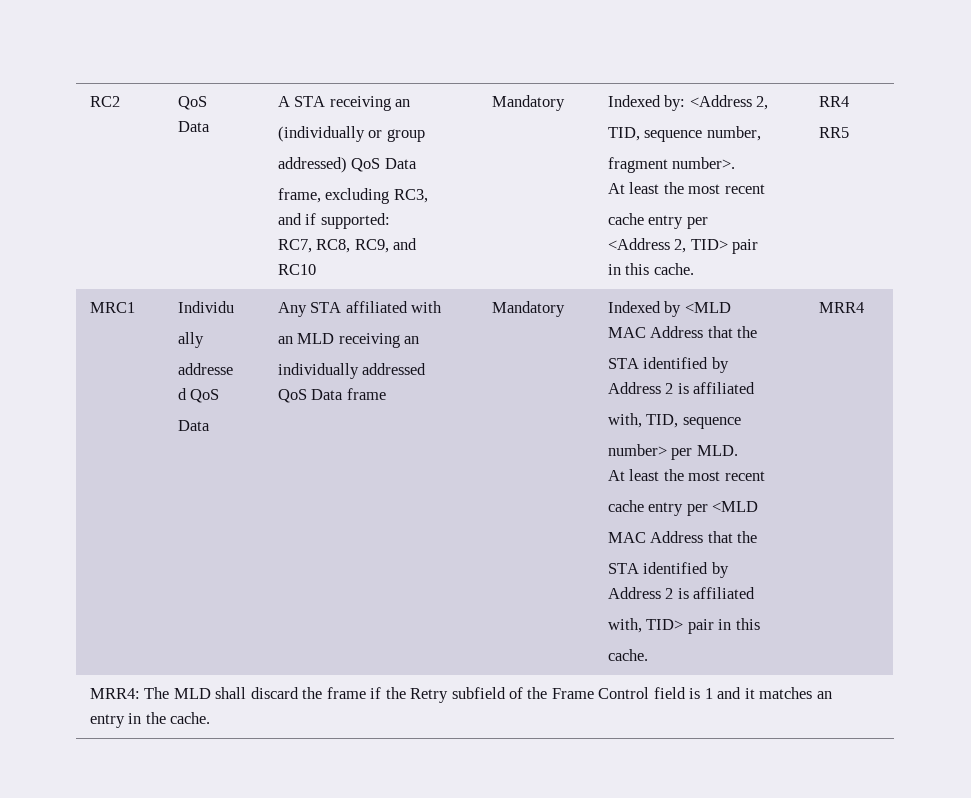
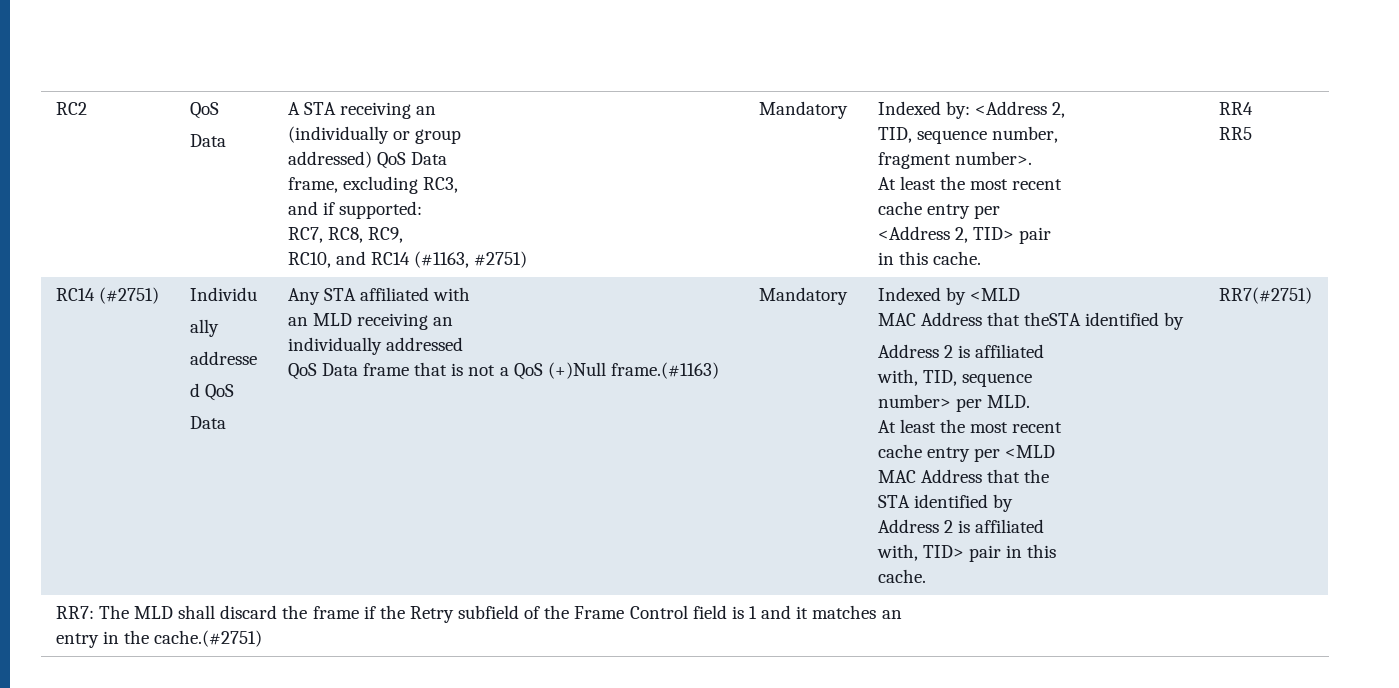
- RC7, RC8, RC9, and
- RC10
+ RC7, RC8, RC9,
+ RC10, and RC14 (#1163, #2751)
- MRC1
+ RC14 (#2751)
- QoS Data frame
+ QoS Data frame that is not a QoS (+)Null frame.(#1163)
  Indexed by <MLD
- MAC Address that the
- STA identified by
+ MAC Address that theSTA identified by
- MRR4
- MRR4: The MLD shall discard the frame if the Retry subfield of the Frame Control field is 1 and it matches an
- entry in the cache.
+ RR7(#2751)
+ RR7: The MLD shall discard the frame if the Retry subfield of the Frame Control field is 1 and it matches an
+ entry in the cache.(#2751)

